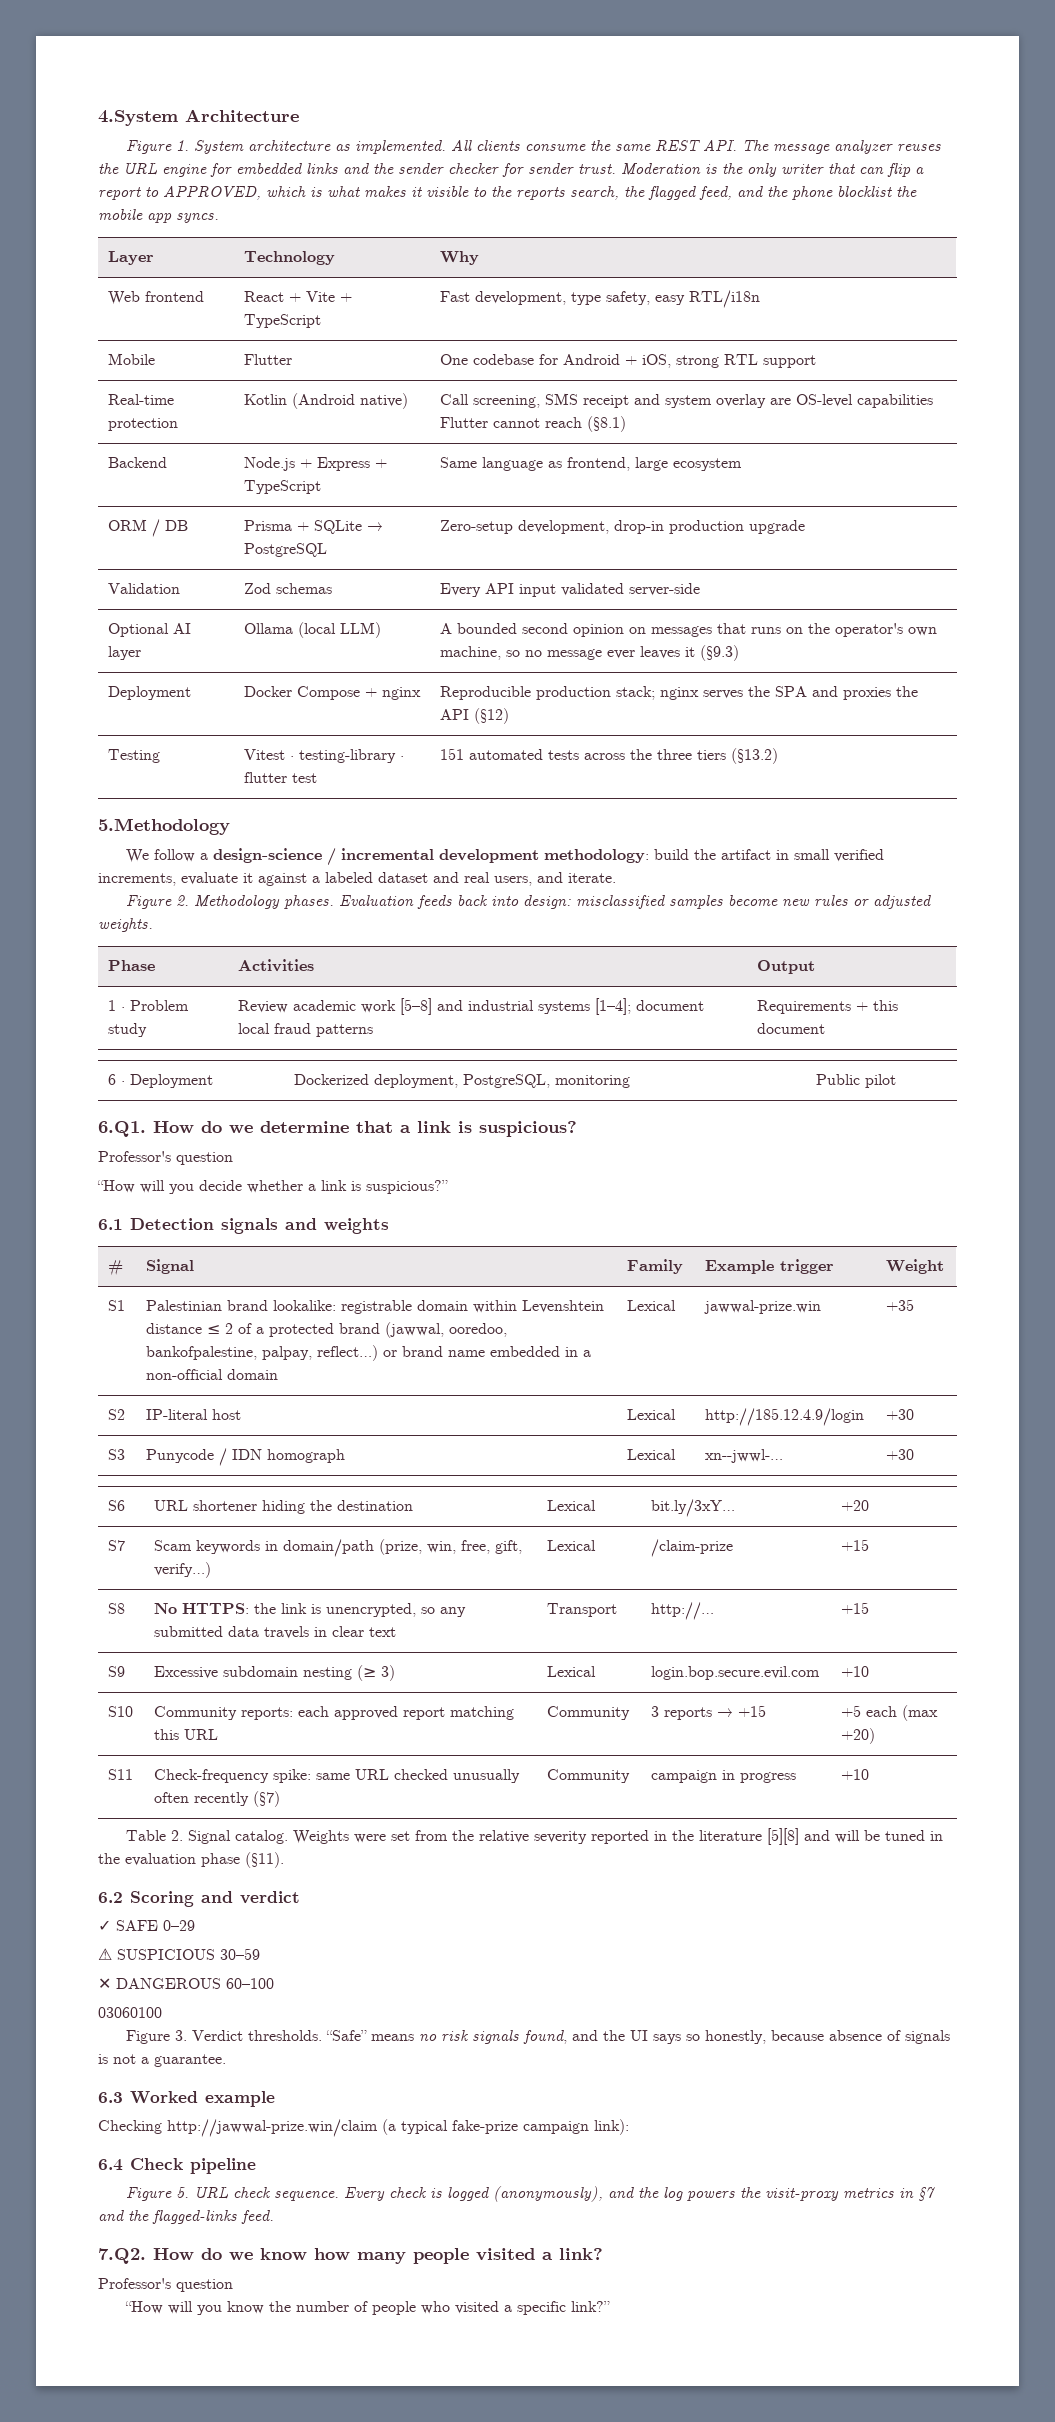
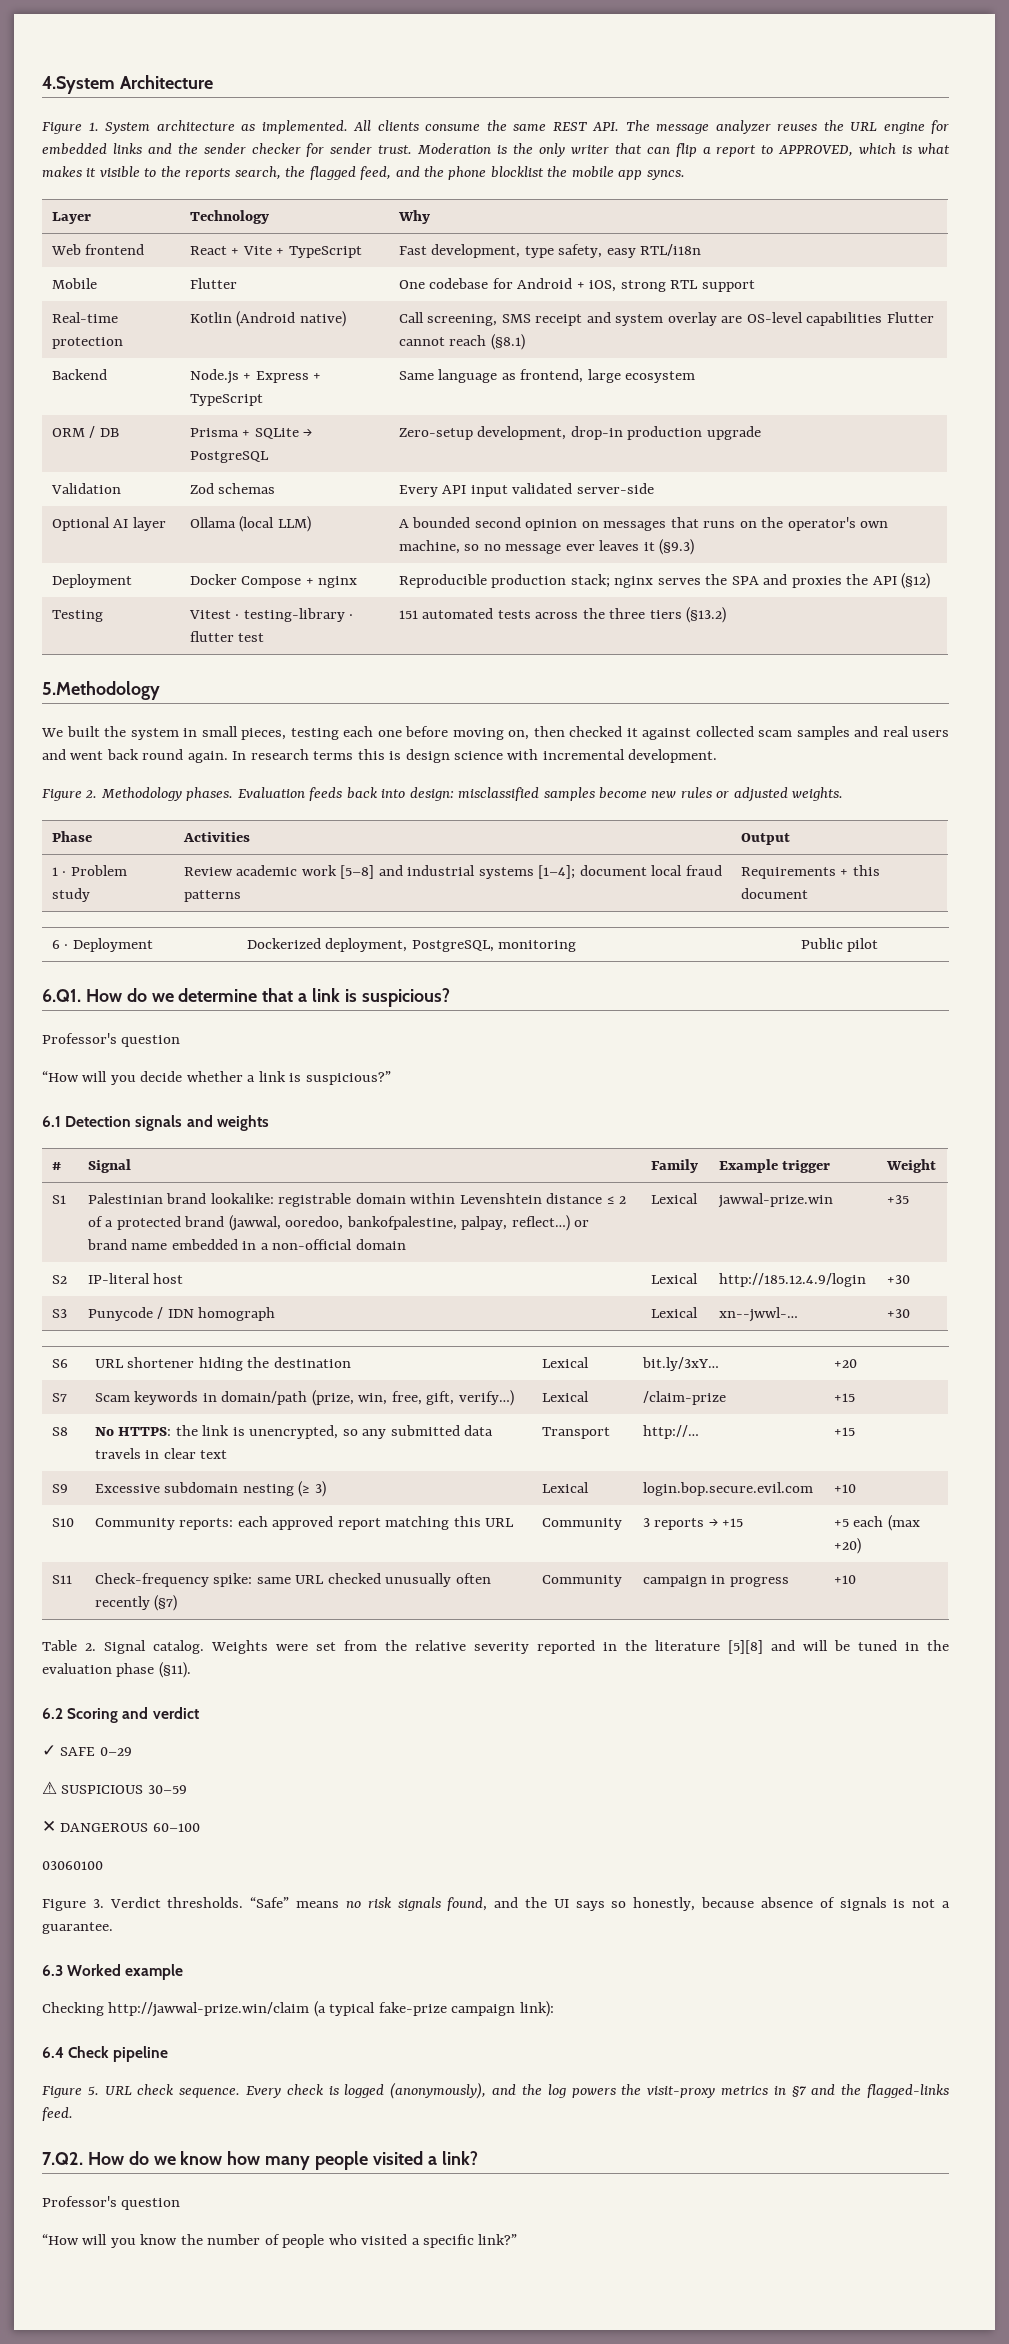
- We follow a design-science / incremental development methodology: build the artifact in small verified increments, evaluate it against a labeled dataset and real users, and iterate.
+ We built the system in small pieces, testing each one before moving on, then checked it against collected scam samples and real users and went back round again. In research terms this is design science with incremental development.

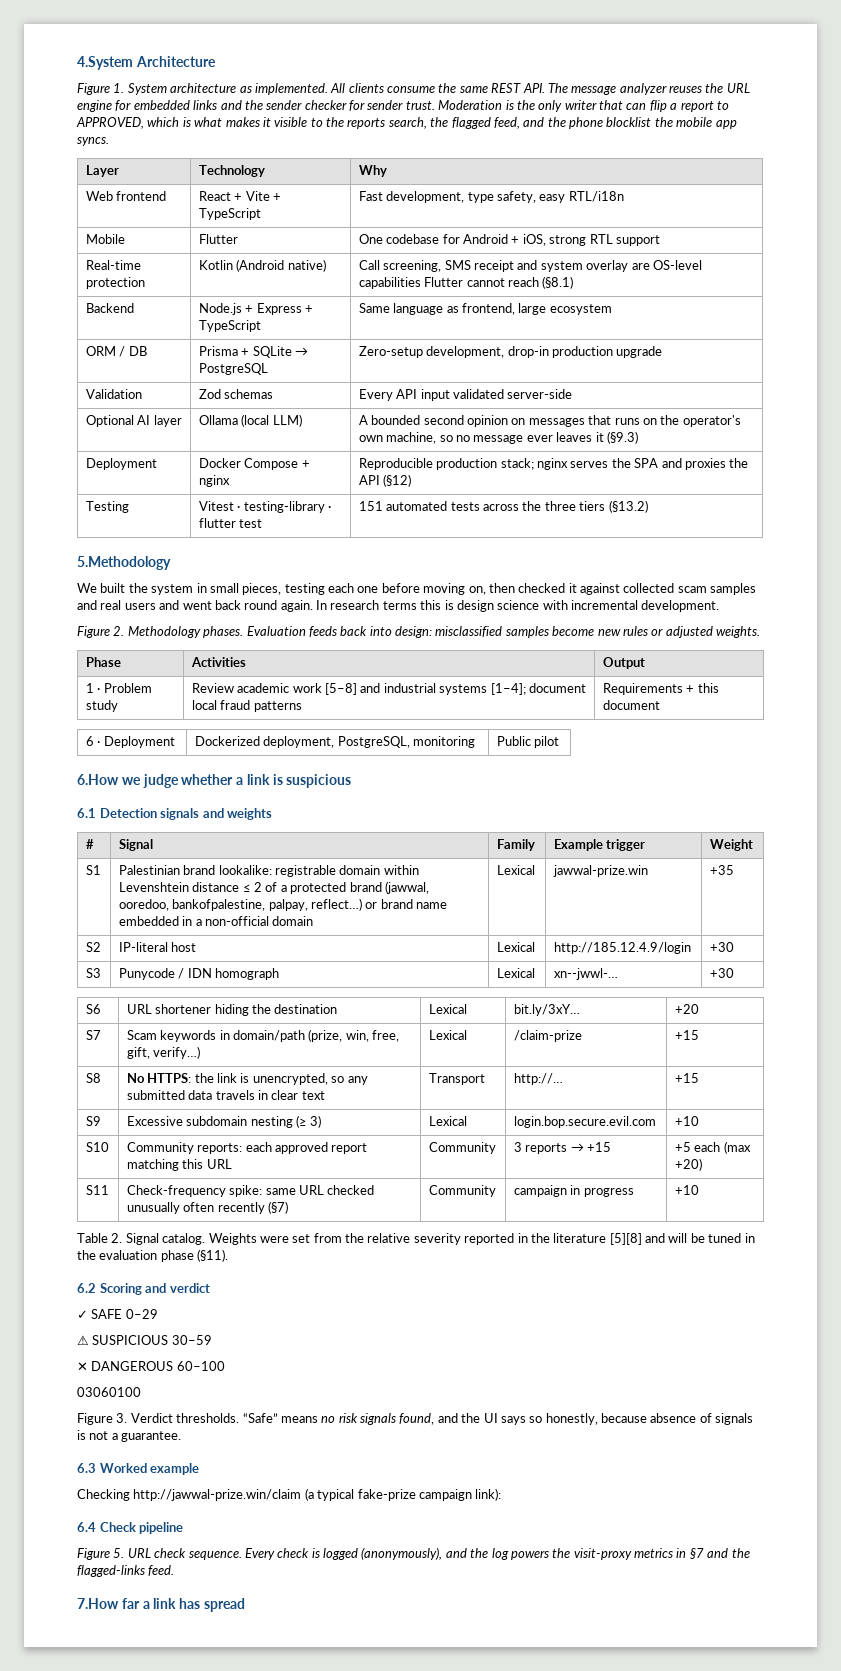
- 6.Q1. How do we determine that a link is suspicious?
- Professor's question
- “How will you decide whether a link is suspicious?”
+ 6.How we judge whether a link is suspicious
- 7.Q2. How do we know how many people visited a link?
- Professor's question
- “How will you know the number of people who visited a specific link?”
+ 7.How far a link has spread

